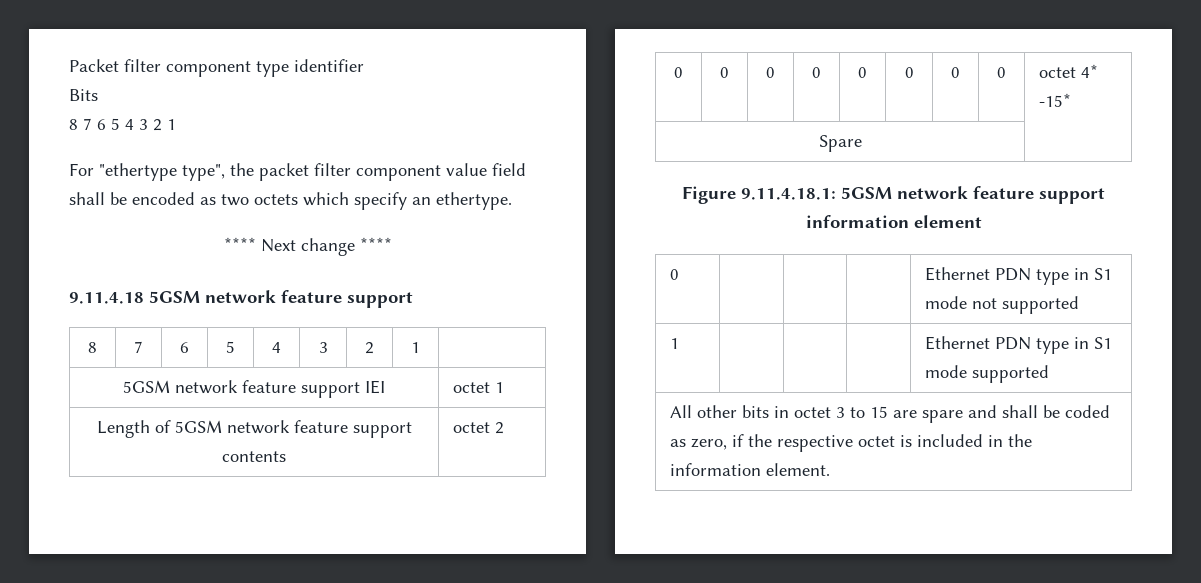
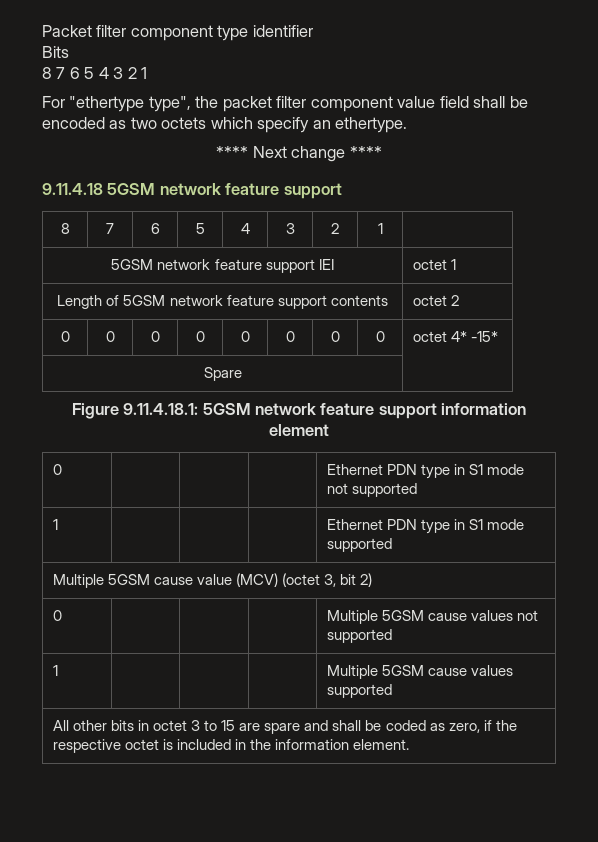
+ Multiple 5GSM cause value (MCV) (octet 3, bit 2)
+ 0 | | | | Multiple 5GSM cause values not supported
+ 1 | | | | Multiple 5GSM cause values supported

